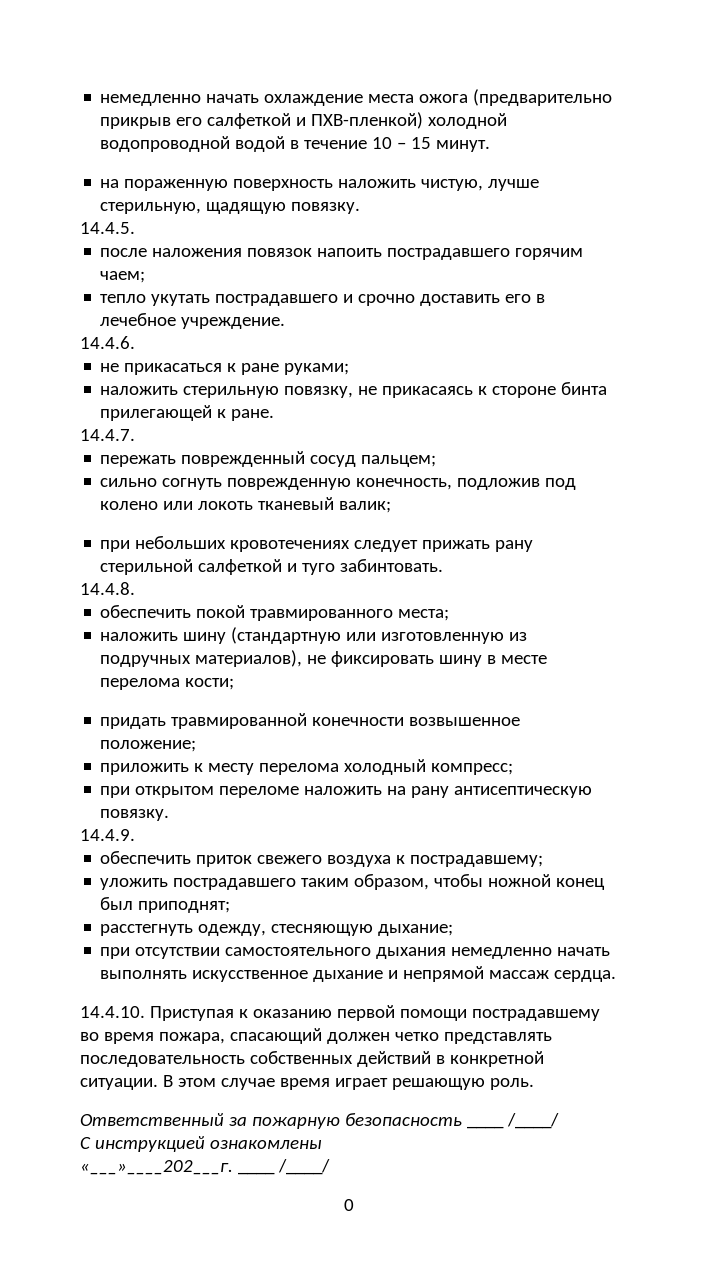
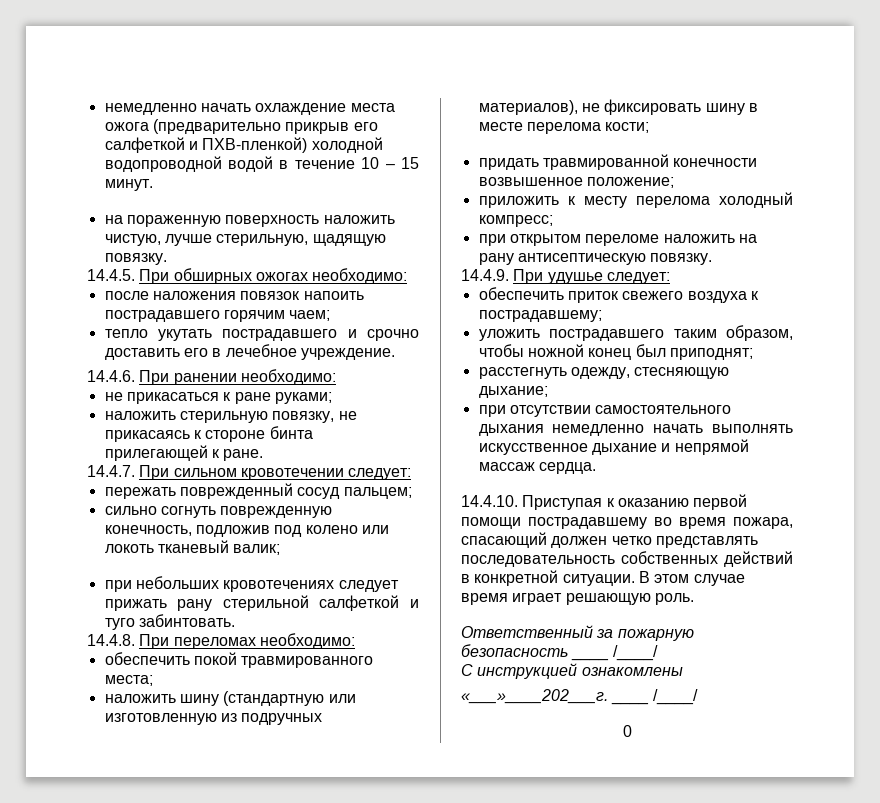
- 14.4.5.
+ 14.4.5. При обширных ожогах необходимо:
- 14.4.6.
+ 14.4.6. При ранении необходимо:
- 14.4.7.
+ 14.4.7. При сильном кровотечении следует:
- 14.4.8.
+ 14.4.8. При переломах необходимо:
- 14.4.9.
+ 14.4.9. При удушье следует:

